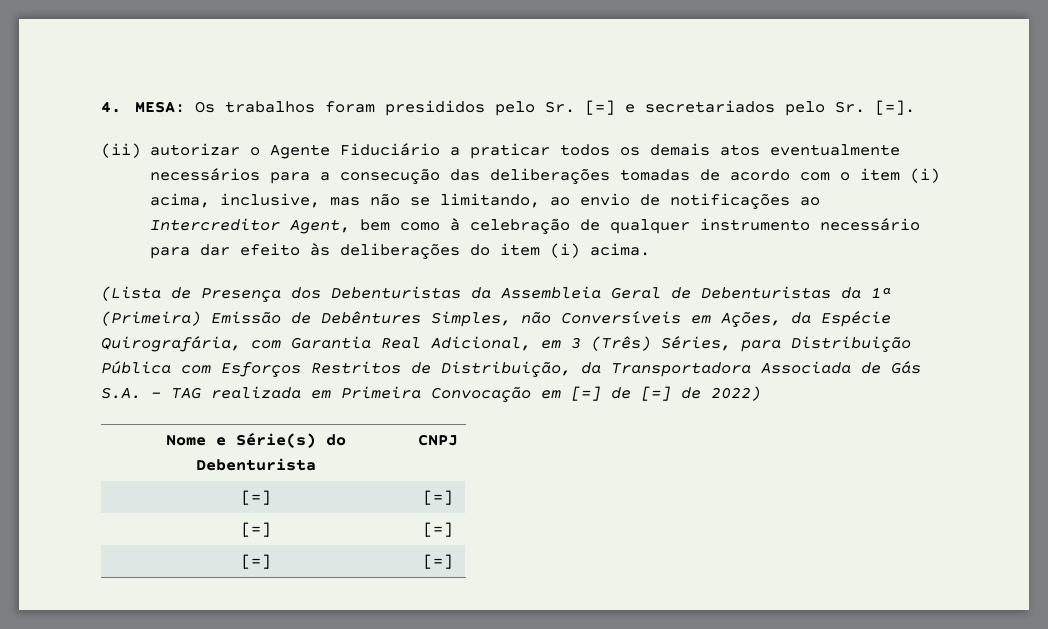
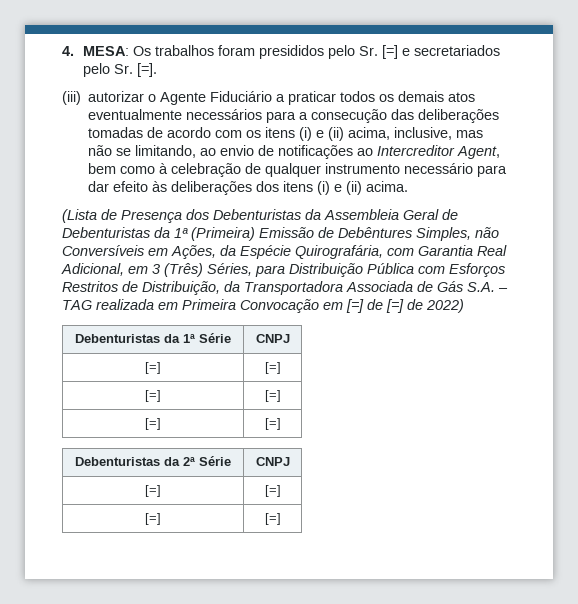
- (ii) autorizar o Agente Fiduciário a praticar todos os demais atos eventualmente necessários para a consecução das deliberações tomadas de acordo com o item (i) acima, inclusive, mas não se limitando, ao envio de notificações ao Intercreditor Agent, bem como à celebração de qualquer instrumento necessário para dar efeito às deliberações do item (i) acima.
+ (iii) autorizar o Agente Fiduciário a praticar todos os demais atos eventualmente necessários para a consecução das deliberações tomadas de acordo com os itens (i) e (ii) acima, inclusive, mas não se limitando, ao envio de notificações ao Intercreditor Agent, bem como à celebração de qualquer instrumento necessário para dar efeito às deliberações dos itens (i) e (ii) acima.
- Nome e Série(s) do Debenturista | CNPJ
+ Debenturistas da 1ª Série | CNPJ
+ Debenturistas da 2ª Série | CNPJ
+ [=] | [=]
+ [=] | [=]

